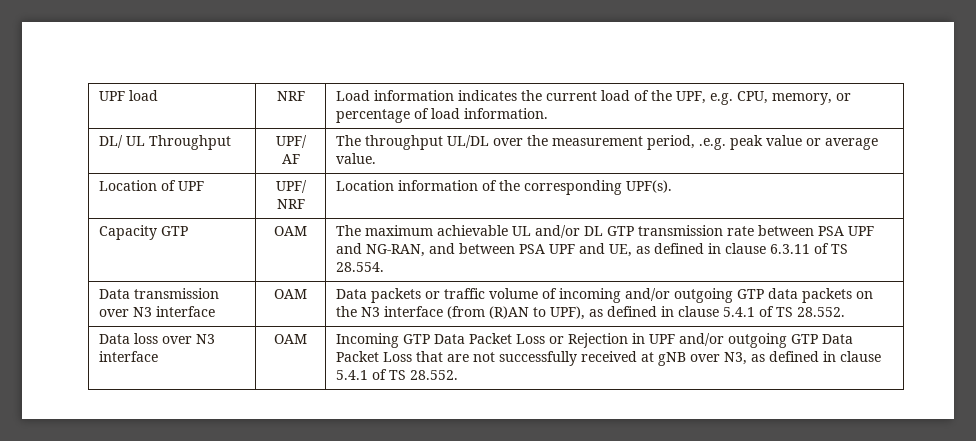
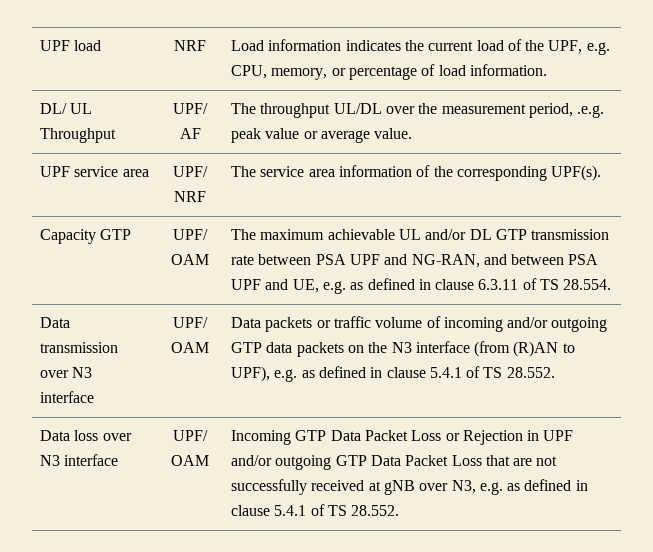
- Location of UPF | UPF/ NRF | Location information of the corresponding UPF(s).
+ UPF service area | UPF/ NRF | The service area information of the corresponding UPF(s).
- Capacity GTP | OAM | The maximum achievable UL and/or DL GTP transmission rate between PSA UPF and NG-RAN, and between PSA UPF and UE, as defined in clause 6.3.11 of TS 28.554.
+ Capacity GTP | UPF/ OAM | The maximum achievable UL and/or DL GTP transmission rate between PSA UPF and NG-RAN, and between PSA UPF and UE, e.g. as defined in clause 6.3.11 of TS 28.554.
- Data transmission over N3 interface | OAM | Data packets or traffic volume of incoming and/or outgoing GTP data packets on the N3 interface (from (R)AN to UPF), as defined in clause 5.4.1 of TS 28.552.
+ Data transmission over N3 interface | UPF/ OAM | Data packets or traffic volume of incoming and/or outgoing GTP data packets on the N3 interface (from (R)AN to UPF), e.g. as defined in clause 5.4.1 of TS 28.552.
- Data loss over N3 interface | OAM | Incoming GTP Data Packet Loss or Rejection in UPF and/or outgoing GTP Data Packet Loss that are not successfully received at gNB over N3, as defined in clause 5.4.1 of TS 28.552.
+ Data loss over N3 interface | UPF/ OAM | Incoming GTP Data Packet Loss or Rejection in UPF and/or outgoing GTP Data Packet Loss that are not successfully received at gNB over N3, e.g. as defined in clause 5.4.1 of TS 28.552.

